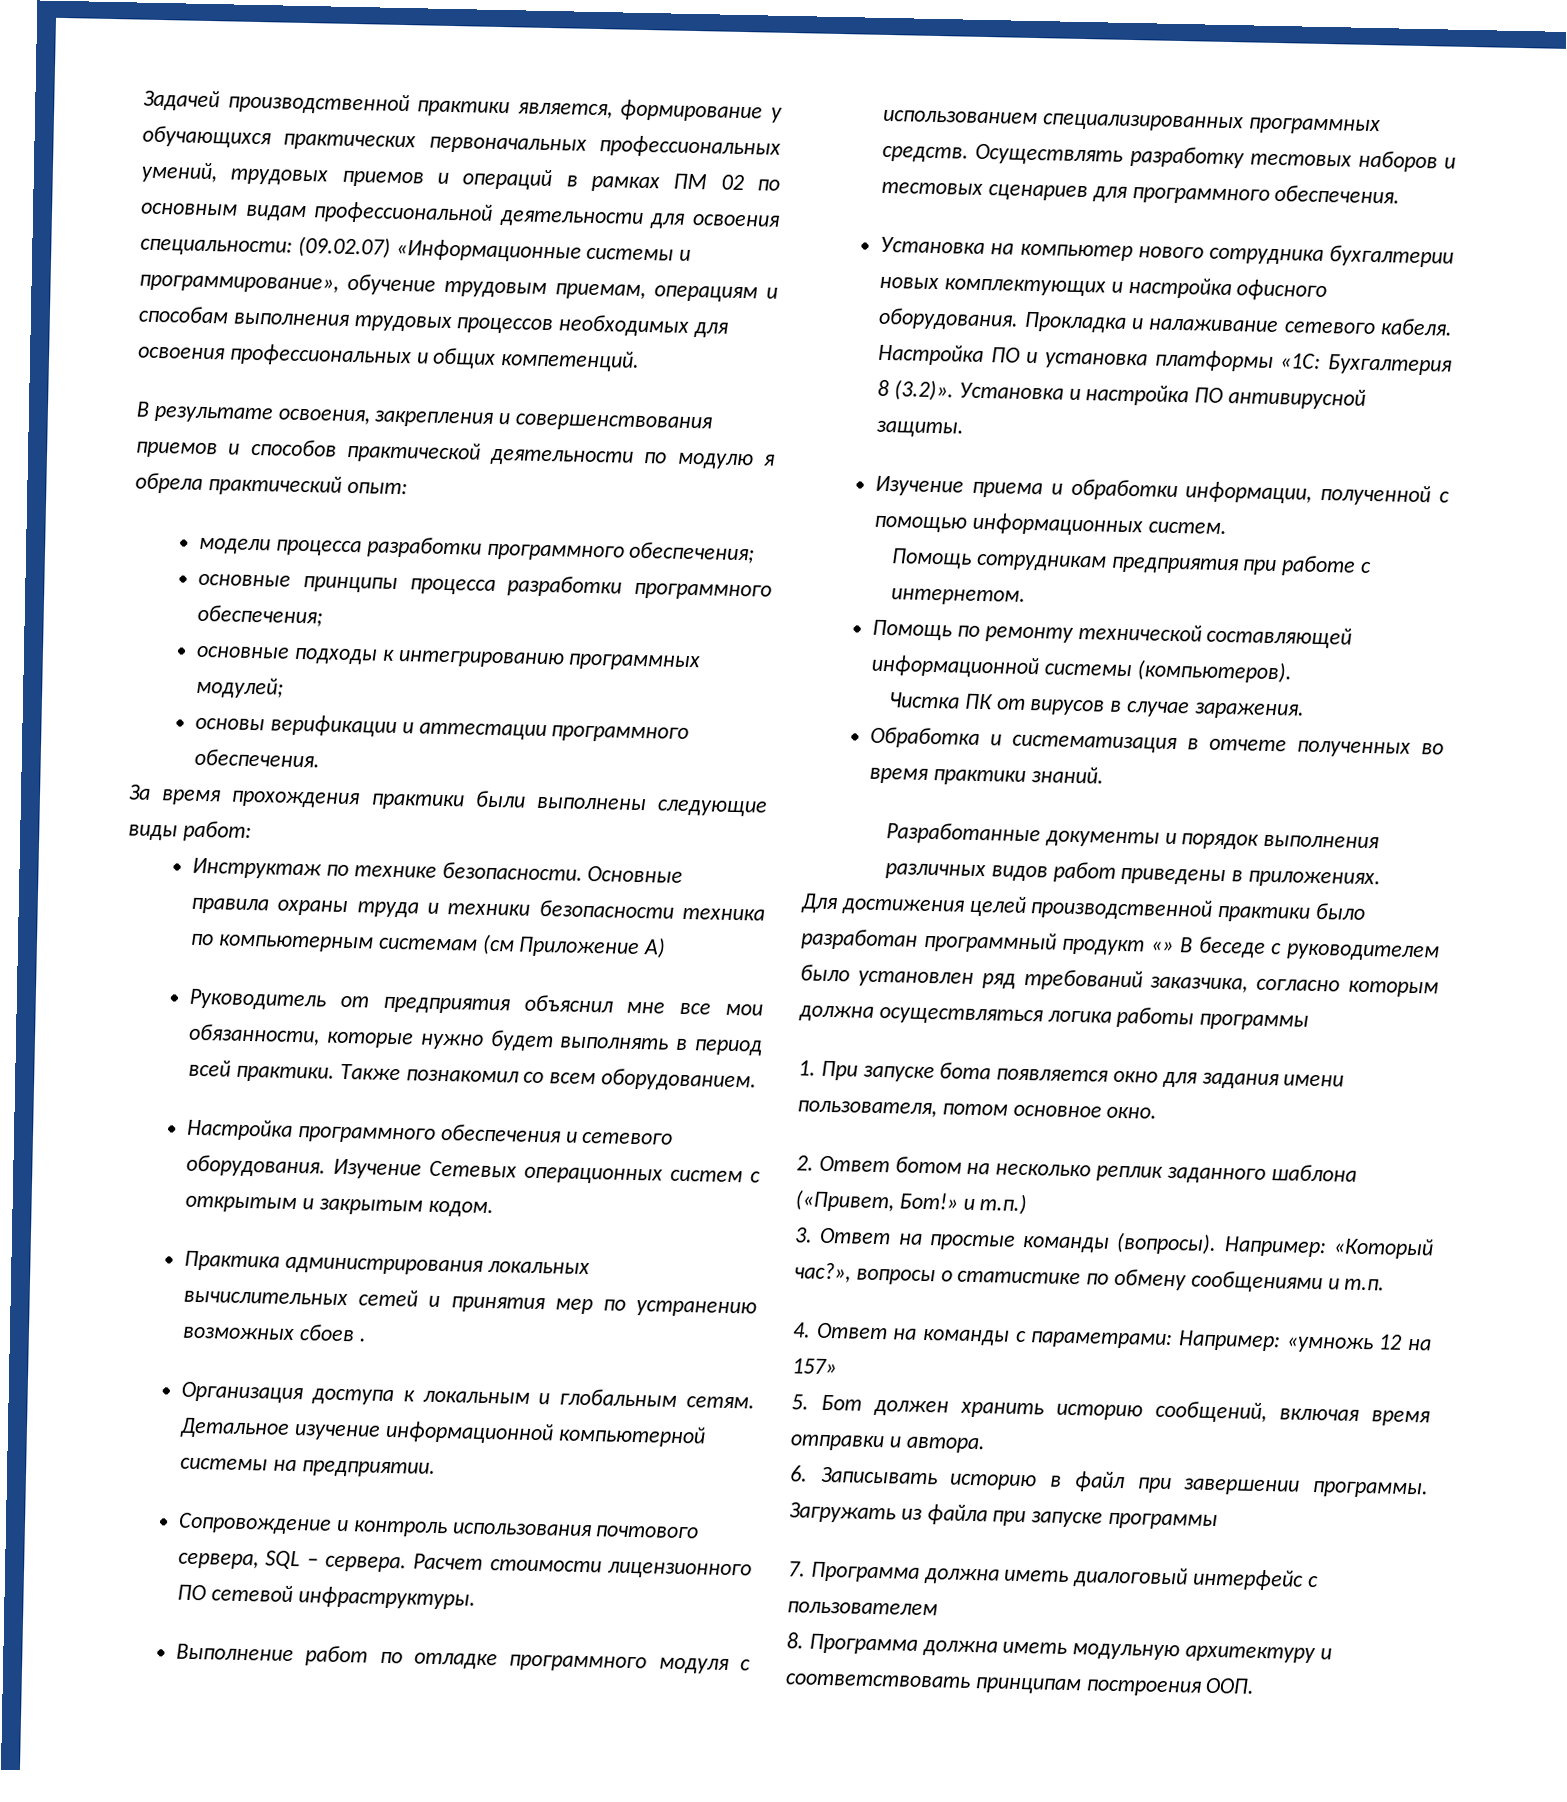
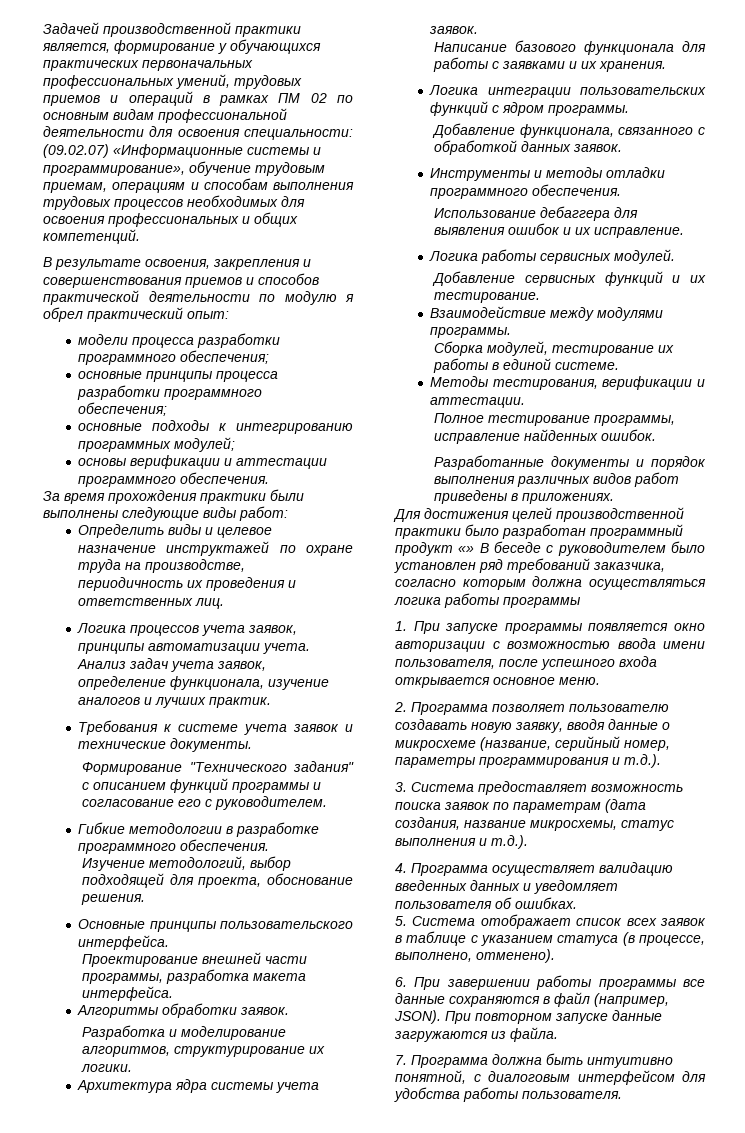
- В результате освоения, закрепления и совершенствования приемов и способов практической деятельности по модулю я обрела практический опыт:
+ В результате освоения, закрепления и совершенствования приемов и способов практической деятельности по модулю я обрел практический опыт:
- Инструктаж по технике безопасности. Основные правила охраны труда и техники безопасности техника по компьютерным системам (см Приложение А)
- Руководитель от предприятия объяснил мне все мои обязанности, которые нужно будет выполнять в период всей практики. Также познакомил со всем оборудованием.
- Настройка программного обеспечения и сетевого оборудования. Изучение Сетевых операционных систем с открытым и закрытым кодом.
- Практика администрирования локальных вычислительных сетей и принятия мер по устранению возможных сбоев .
- Организация доступа к локальным и глобальным сетям. Детальное изучение информационной компьютерной системы на предприятии.
- Сопровождение и контроль использования почтового сервера, SQL – сервера. Расчет стоимости лицензионного ПО сетевой инфраструктуры.
- Выполнение работ по отладке программного модуля с использованием специализированных программных средств. Осуществлять разработку тестовых наборов и тестовых сценариев для программного обеспечения.
- Установка на компьютер нового сотрудника бухгалтерии новых комплектующих и настройка офисного оборудования. Прокладка и налаживание сетевого кабеля. Настройка ПО и установка платформы «1С: Бухгалтерия 8 (3.2)». Установка и настройка ПО антивирусной защиты.
- Изучение приема и обработки информации, полученной с помощью информационных систем.
- Помощь сотрудникам предприятия при работе с интернетом.
- Помощь по ремонту технической составляющей информационной системы (компьютеров).
- Чистка ПК от вирусов в случае заражения.
- Обработка и систематизация в отчете полученных во время практики знаний.
+ Определить виды и целевое назначение инструктажей по охране труда на производстве, периодичность их проведения и ответственных лиц.
+ Логика процессов учета заявок, принципы автоматизации учета. Анализ задач учета заявок, определение функционала, изучение аналогов и лучших практик.
+ Требования к системе учета заявок и технические документы.
+ Формирование "Технического задания" с описанием функций программы и согласование его с руководителем.
+ Гибкие методологии в разработке программного обеспечения.
+ Изучение методологий, выбор подходящей для проекта, обоснование решения.
+ Основные принципы пользовательского интерфейса.
+ Проектирование внешней части программы, разработка макета интерфейса.
+ Алгоритмы обработки заявок.
+ Разработка и моделирование алгоритмов, структурирование их логики.
+ Архитектура ядра системы учета заявок.
+ Написание базового функционала для работы с заявками и их хранения.
+ Логика интеграции пользовательских функций с ядром программы.
+ Добавление функционала, связанного с обработкой данных заявок.
+ Инструменты и методы отладки программного обеспечения.
+ Использование дебаггера для выявления ошибок и их исправление.
+ Логика работы сервисных модулей.
+ Добавление сервисных функций и их тестирование.
+ Взаимодействие между модулями программы.
+ Сборка модулей, тестирование их работы в единой системе.
+ Методы тестирования, верификации и аттестации.
+ Полное тестирование программы, исправление найденных ошибок.
- 1. При запуске бота появляется окно для задания имени пользователя, потом основное окно.
- 2. Ответ ботом на несколько реплик заданного шаблона («Привет, Бот!» и т.п.)
- 3. Ответ на простые команды (вопросы). Например: «Который час?», вопросы о статистике по обмену сообщениями и т.п.
- 4. Ответ на команды с параметрами: Например: «умножь 12 на 157»
- 5. Бот должен хранить историю сообщений, включая время отправки и автора.
- 6. Записывать историю в файл при завершении программы. Загружать из файла при запуске программы
- 7. Программа должна иметь диалоговый интерфейс с пользователем
- 8. Программа должна иметь модульную архитектуру и соответствовать принципам построения ООП.
+ 1. При запуске программы появляется окно авторизации с возможностью ввода имени пользователя, после успешного входа открывается основное меню.
+ 2. Программа позволяет пользователю создавать новую заявку, вводя данные о микросхеме (название, серийный номер, параметры программирования и т.д.).
+ 3. Система предоставляет возможность поиска заявок по параметрам (дата создания, название микросхемы, статус выполнения и т.д.).
+ 4. Программа осуществляет валидацию введенных данных и уведомляет пользователя об ошибках.
+ 5. Система отображает список всех заявок в таблице с указанием статуса (в процессе, выполнено, отменено).
+ 6. При завершении работы программы все данные сохраняются в файл (например, JSON). При повторном запуске данные загружаются из файла.
+ 7. Программа должна быть интуитивно понятной, с диалоговым интерфейсом для удобства работы пользователя.

